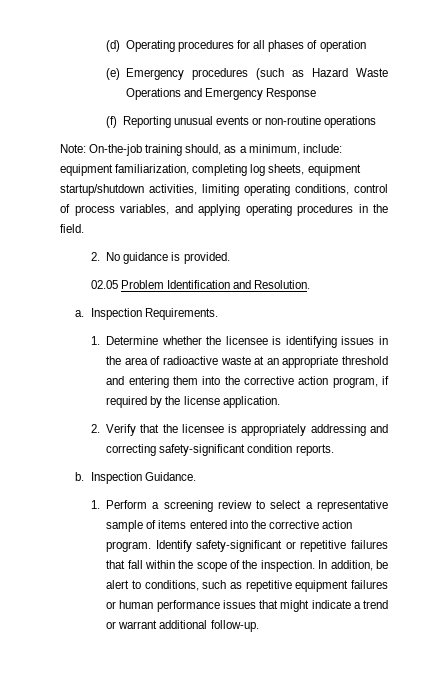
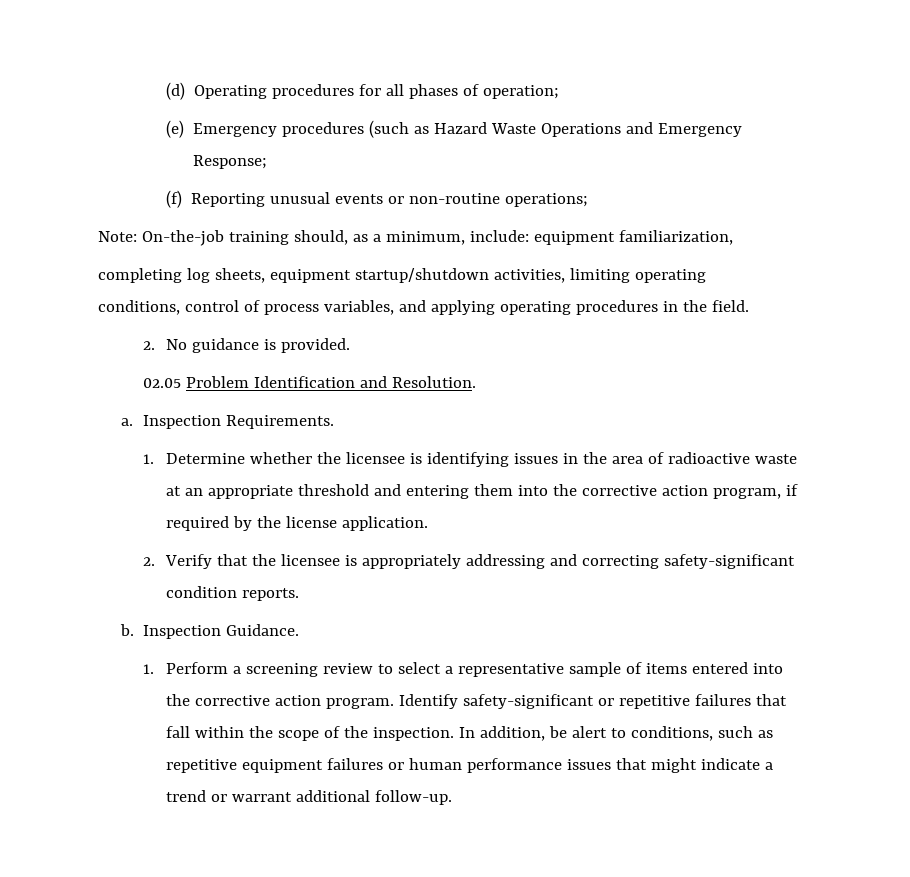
- (d) Operating procedures for all phases of operation
+ (d) Operating procedures for all phases of operation;
- (e) Emergency procedures (such as Hazard Waste Operations and Emergency Response
+ (e) Emergency procedures (such as Hazard Waste Operations and Emergency Response;
- (f) Reporting unusual events or non-routine operations
+ (f) Reporting unusual events or non-routine operations;
- Note: On-the-job training should, as a minimum, include: equipment familiarization, completing log sheets, equipment startup/shutdown activities, limiting operating conditions, control of process variables, and applying operating procedures in the field.
+ Note: On-the-job training should, as a minimum, include: equipment familiarization,
+ completing log sheets, equipment startup/shutdown activities, limiting operating
+ conditions, control of process variables, and applying operating procedures in the field.

